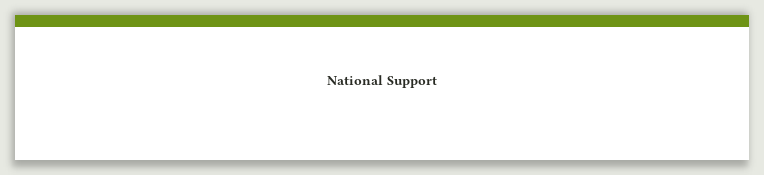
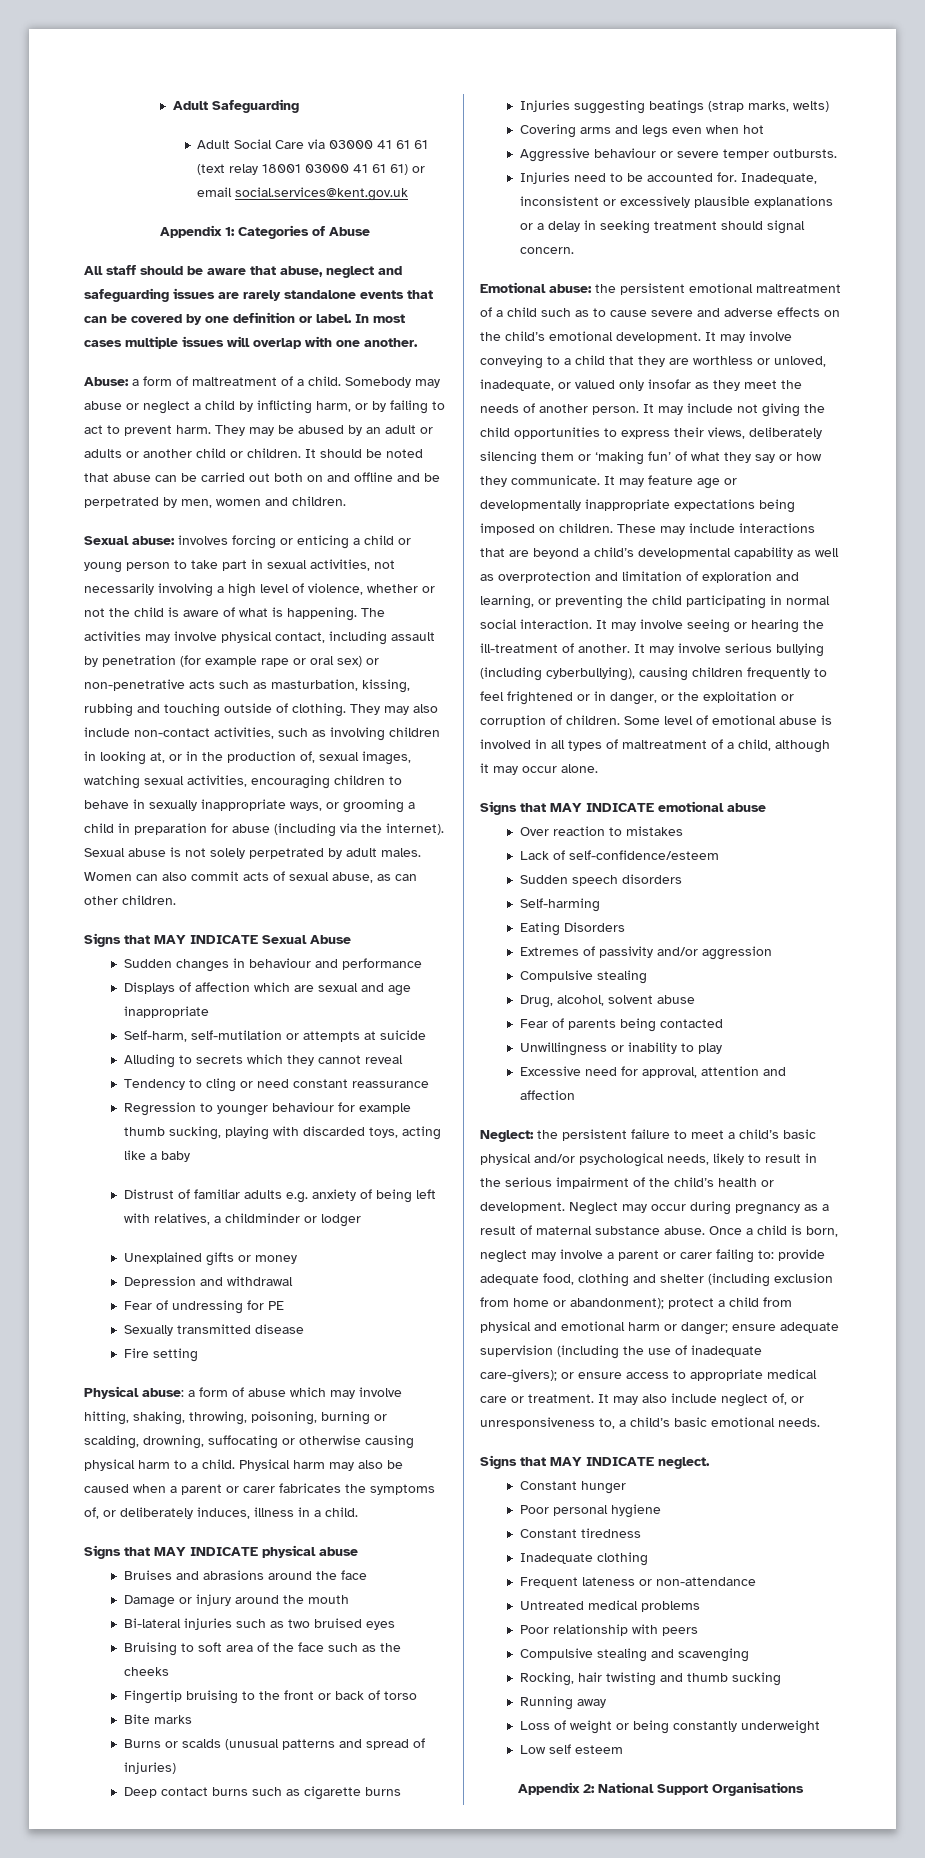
- National Support
+ Adult Safeguarding
+ Adult Social Care via 03000 41 61 61 (text relay 18001 03000 41 61 61) or email social.services@kent.gov.uk
+ Appendix 1: Categories of Abuse
+ All staff should be aware that abuse, neglect and safeguarding issues are rarely standalone events that can be covered by one definition or label. In most cases multiple issues will overlap with one another.
+ Abuse: a form of maltreatment of a child. Somebody may abuse or neglect a child by inflicting harm, or by failing to act to prevent harm. They may be abused by an adult or adults or another child or children. It should be noted that abuse can be carried out both on and offline and be perpetrated by men, women and children.
+ Sexual abuse: involves forcing or enticing a child or young person to take part in sexual activities, not necessarily involving a high level of violence, whether or not the child is aware of what is happening. The activities may involve physical contact, including assault by penetration (for example rape or oral sex) or non-penetrative acts such as masturbation, kissing, rubbing and touching outside of clothing. They may also include non-contact activities, such as involving children in looking at, or in the production of, sexual images, watching sexual activities, encouraging children to behave in sexually inappropriate ways, or grooming a child in preparation for abuse (including via the internet). Sexual abuse is not solely perpetrated by adult males. Women can also commit acts of sexual abuse, as can other children.
+ Signs that MAY INDICATE Sexual Abuse
+ Sudden changes in behaviour and performance
+ Displays of affection which are sexual and age inappropriate
+ Self-harm, self-mutilation or attempts at suicide
+ Alluding to secrets which they cannot reveal
+ Tendency to cling or need constant reassurance
+ Regression to younger behaviour for example thumb sucking, playing with discarded toys, acting like a baby
+ Distrust of familiar adults e.g. anxiety of being left with relatives, a childminder or lodger
+ Unexplained gifts or money
+ Depression and withdrawal
+ Fear of undressing for PE
+ Sexually transmitted disease
+ Fire setting
+ Physical abuse: a form of abuse which may involve hitting, shaking, throwing, poisoning, burning or scalding, drowning, suffocating or otherwise causing physical harm to a child. Physical harm may also be caused when a parent or carer fabricates the symptoms of, or deliberately induces, illness in a child.
+ Signs that MAY INDICATE physical abuse
+ Bruises and abrasions around the face
+ Damage or injury around the mouth
+ Bi-lateral injuries such as two bruised eyes
+ Bruising to soft area of the face such as the cheeks
+ Fingertip bruising to the front or back of torso
+ Bite marks
+ Burns or scalds (unusual patterns and spread of injuries)
+ Deep contact burns such as cigarette burns
+ Injuries suggesting beatings (strap marks, welts)
+ Covering arms and legs even when hot
+ Aggressive behaviour or severe temper outbursts.
+ Injuries need to be accounted for. Inadequate, inconsistent or excessively plausible explanations or a delay in seeking treatment should signal concern.
+ Emotional abuse: the persistent emotional maltreatment of a child such as to cause severe and adverse effects on the child’s emotional development. It may involve conveying to a child that they are worthless or unloved, inadequate, or valued only insofar as they meet the needs of another person. It may include not giving the child opportunities to express their views, deliberately silencing them or ‘making fun’ of what they say or how they communicate. It may feature age or developmentally inappropriate expectations being imposed on children. These may include interactions that are beyond a child’s developmental capability as well as overprotection and limitation of exploration and learning, or preventing the child participating in normal social interaction. It may involve seeing or hearing the ill-treatment of another. It may involve serious bullying (including cyberbullying), causing children frequently to feel frightened or in danger, or the exploitation or corruption of children. Some level of emotional abuse is involved in all types of maltreatment of a child, although it may occur alone.
+ Signs that MAY INDICATE emotional abuse
+ Over reaction to mistakes
+ Lack of self-confidence/esteem
+ Sudden speech disorders
+ Self-harming
+ Eating Disorders
+ Extremes of passivity and/or aggression
+ Compulsive stealing
+ Drug, alcohol, solvent abuse
+ Fear of parents being contacted
+ Unwillingness or inability to play
+ Excessive need for approval, attention and affection
+ Neglect: the persistent failure to meet a child’s basic physical and/or psychological needs, likely to result in the serious impairment of the child’s health or development. Neglect may occur during pregnancy as a result of maternal substance abuse. Once a child is born, neglect may involve a parent or carer failing to: provide adequate food, clothing and shelter (including exclusion from home or abandonment); protect a child from physical and emotional harm or danger; ensure adequate supervision (including the use of inadequate care-givers); or ensure access to appropriate medical care or treatment. It may also include neglect of, or unresponsiveness to, a child’s basic emotional needs.
+ Signs that MAY INDICATE neglect.
+ Constant hunger
+ Poor personal hygiene
+ Constant tiredness
+ Inadequate clothing
+ Frequent lateness or non-attendance
+ Untreated medical problems
+ Poor relationship with peers
+ Compulsive stealing and scavenging
+ Rocking, hair twisting and thumb sucking
+ Running away
+ Loss of weight or being constantly underweight
+ Low self esteem
+ Appendix 2: National Support Organisations

